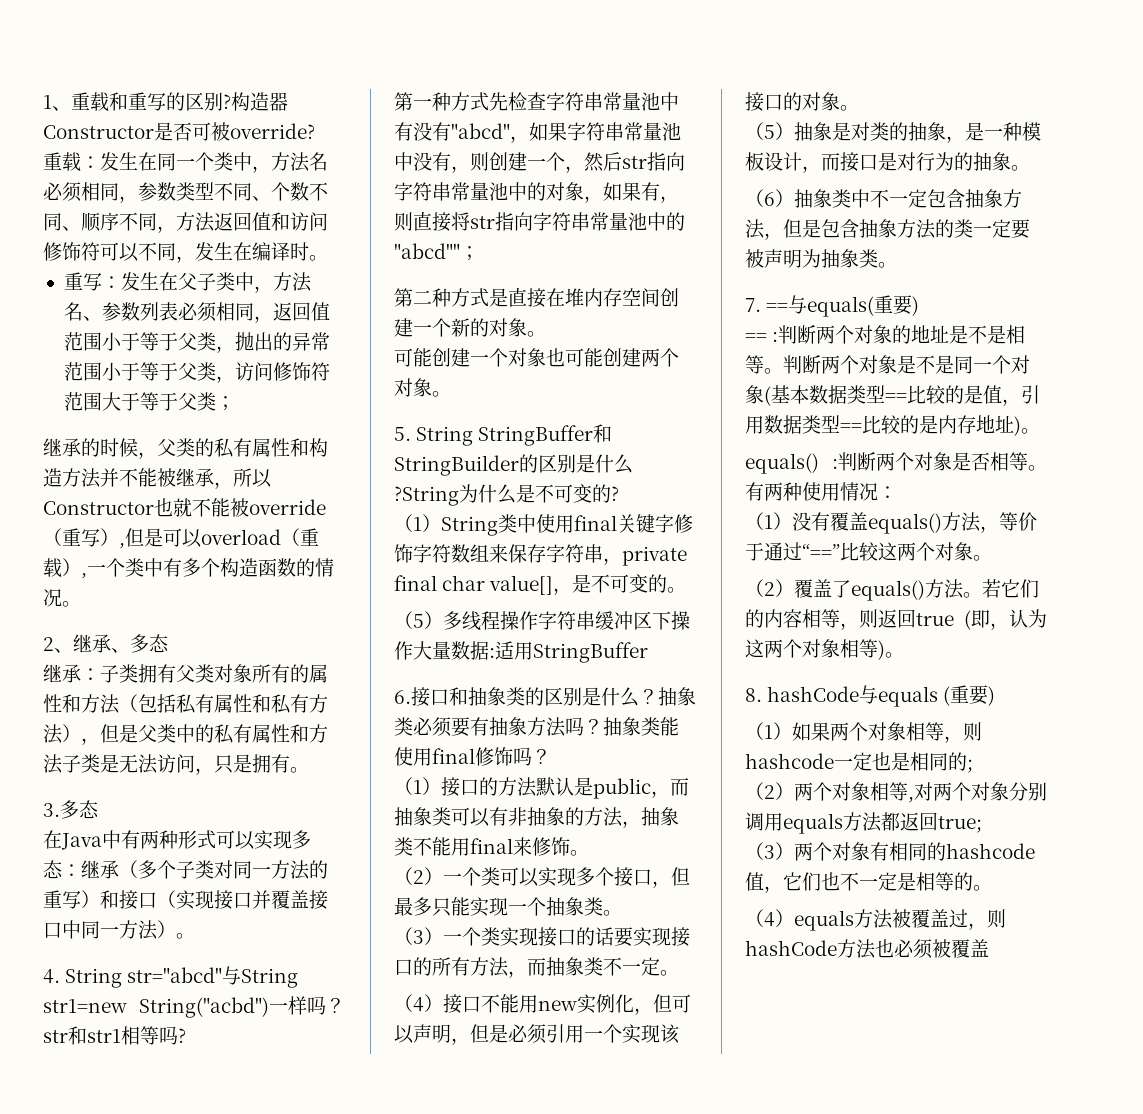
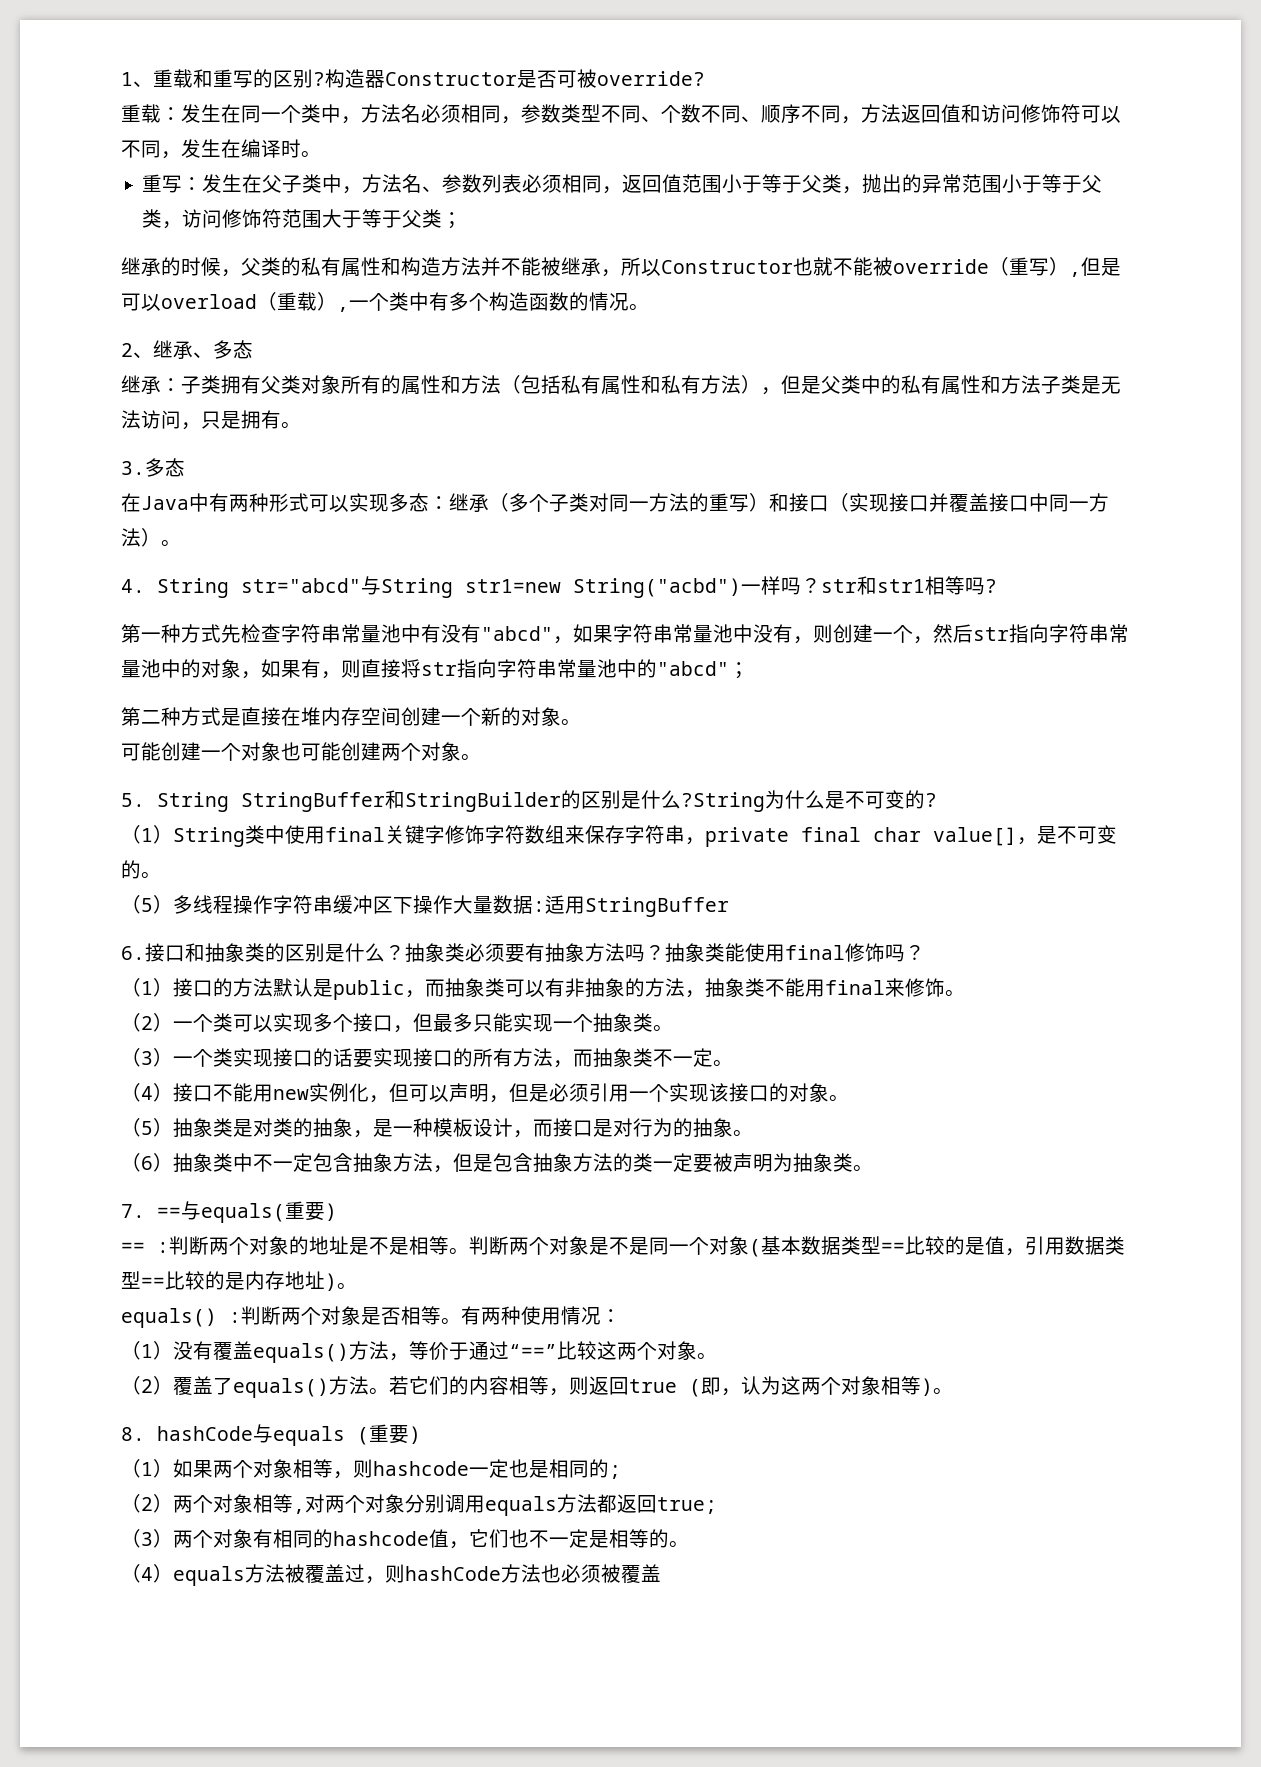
- 第一种方式先检查字符串常量池中有没有"abcd"，如果字符串常量池中没有，则创建一个，然后str指向字符串常量池中的对象，如果有，则直接将str指向字符串常量池中的"abcd""；
+ 第一种方式先检查字符串常量池中有没有"abcd"，如果字符串常量池中没有，则创建一个，然后str指向字符串常量池中的对象，如果有，则直接将str指向字符串常量池中的"abcd"；
- （5）抽象是对类的抽象，是一种模板设计，而接口是对行为的抽象。
+ （5）抽象类是对类的抽象，是一种模板设计，而接口是对行为的抽象。

